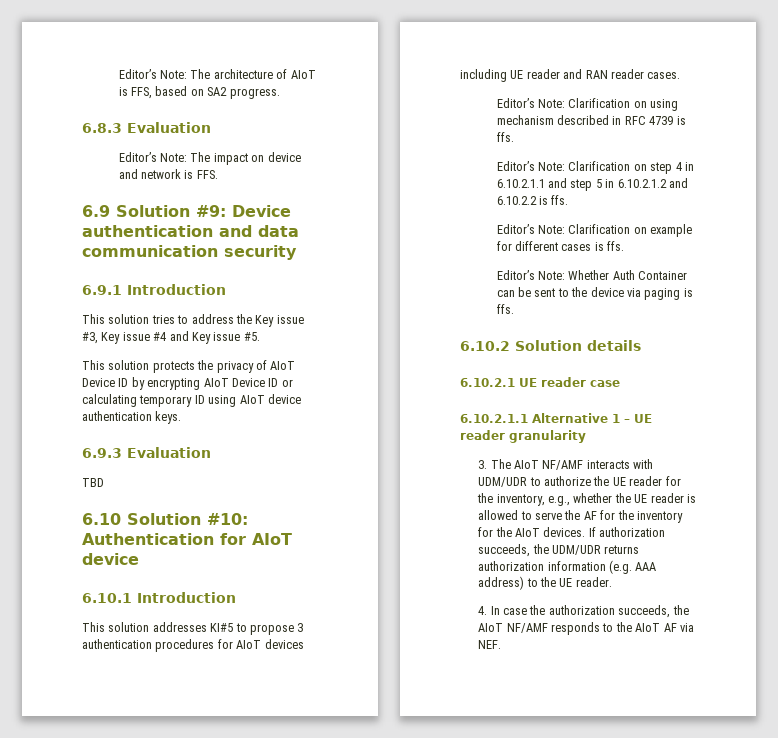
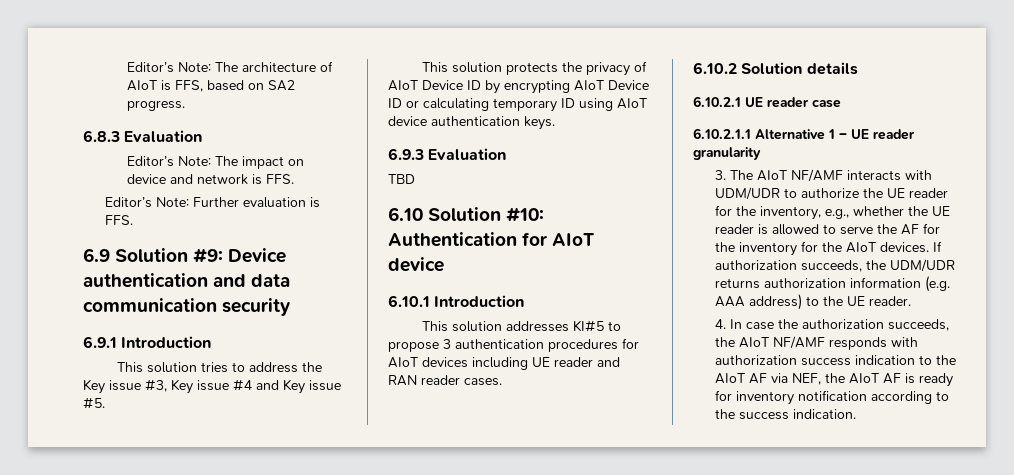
+ Editor’s Note: Further evaluation is FFS.
- Editor’s Note: Clarification on using mechanism described in RFC 4739 is ffs.
- Editor’s Note: Clarification on step 4 in 6.10.2.1.1 and step 5 in 6.10.2.1.2 and 6.10.2.2 is ffs.
- Editor’s Note: Clarification on example for different cases is ffs.
- Editor’s Note: Whether Auth Container can be sent to the device via paging is ffs.
- 4. In case the authorization succeeds, the AIoT NF/AMF responds to the AIoT AF via NEF.
+ 4. In case the authorization succeeds, the AIoT NF/AMF responds with authorization success indication to the AIoT AF via NEF, the AIoT AF is ready for inventory notification according to the success indication.

